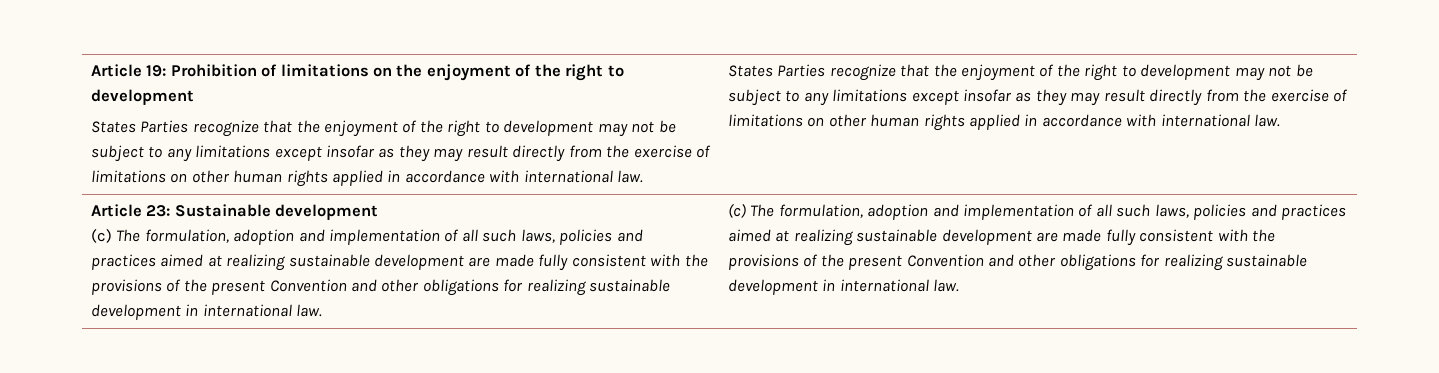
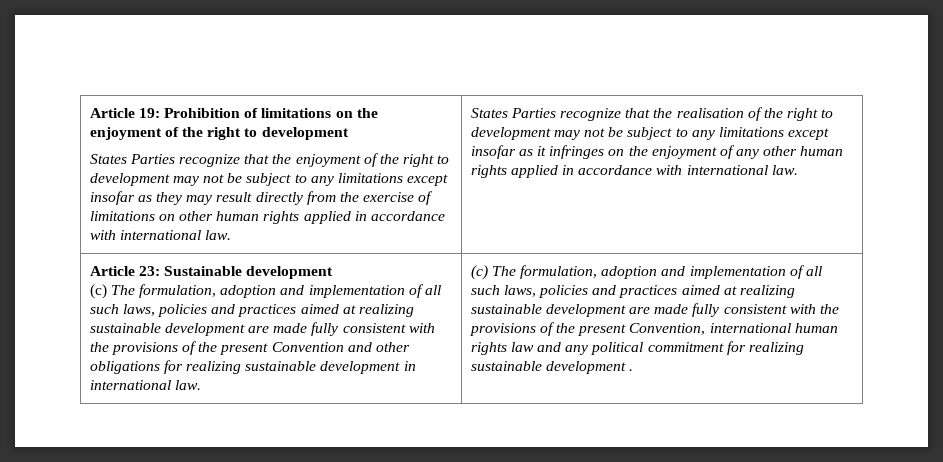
- States Parties recognize that the enjoyment of the right to development may not be subject to any limitations except insofar as they may result directly from the exercise of limitations on other human rights applied in accordance with international law. | States Parties recognize that the enjoyment of the right to development may not be subject to any limitations except insofar as they may result directly from the exercise of limitations on other human rights applied in accordance with international law.
+ States Parties recognize that the enjoyment of the right to development may not be subject to any limitations except insofar as they may result directly from the exercise of limitations on other human rights applied in accordance with international law. | States Parties recognize that the realisation of the right to development may not be subject to any limitations except insofar as it infringes on the enjoyment of any other human rights applied in accordance with international law.
- (c) The formulation, adoption and implementation of all such laws, policies and practices aimed at realizing sustainable development are made fully consistent with the provisions of the present Convention and other obligations for realizing sustainable development in international law. | (c) The formulation, adoption and implementation of all such laws, policies and practices aimed at realizing sustainable development are made fully consistent with the provisions of the present Convention and other obligations for realizing sustainable development in international law.
+ (c) The formulation, adoption and implementation of all such laws, policies and practices aimed at realizing sustainable development are made fully consistent with the provisions of the present Convention and other obligations for realizing sustainable development in international law. | (c) The formulation, adoption and implementation of all such laws, policies and practices aimed at realizing sustainable development are made fully consistent with the provisions of the present Convention, international human rights law and any political commitment for realizing sustainable development .

